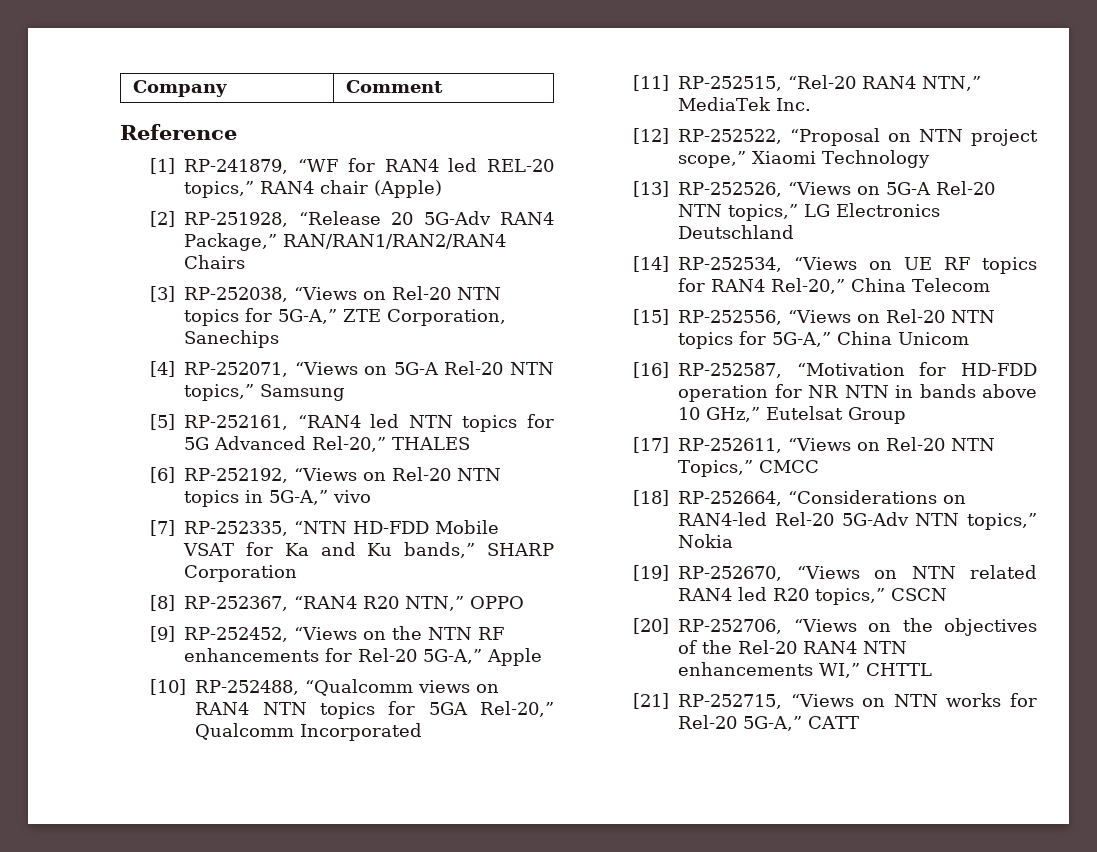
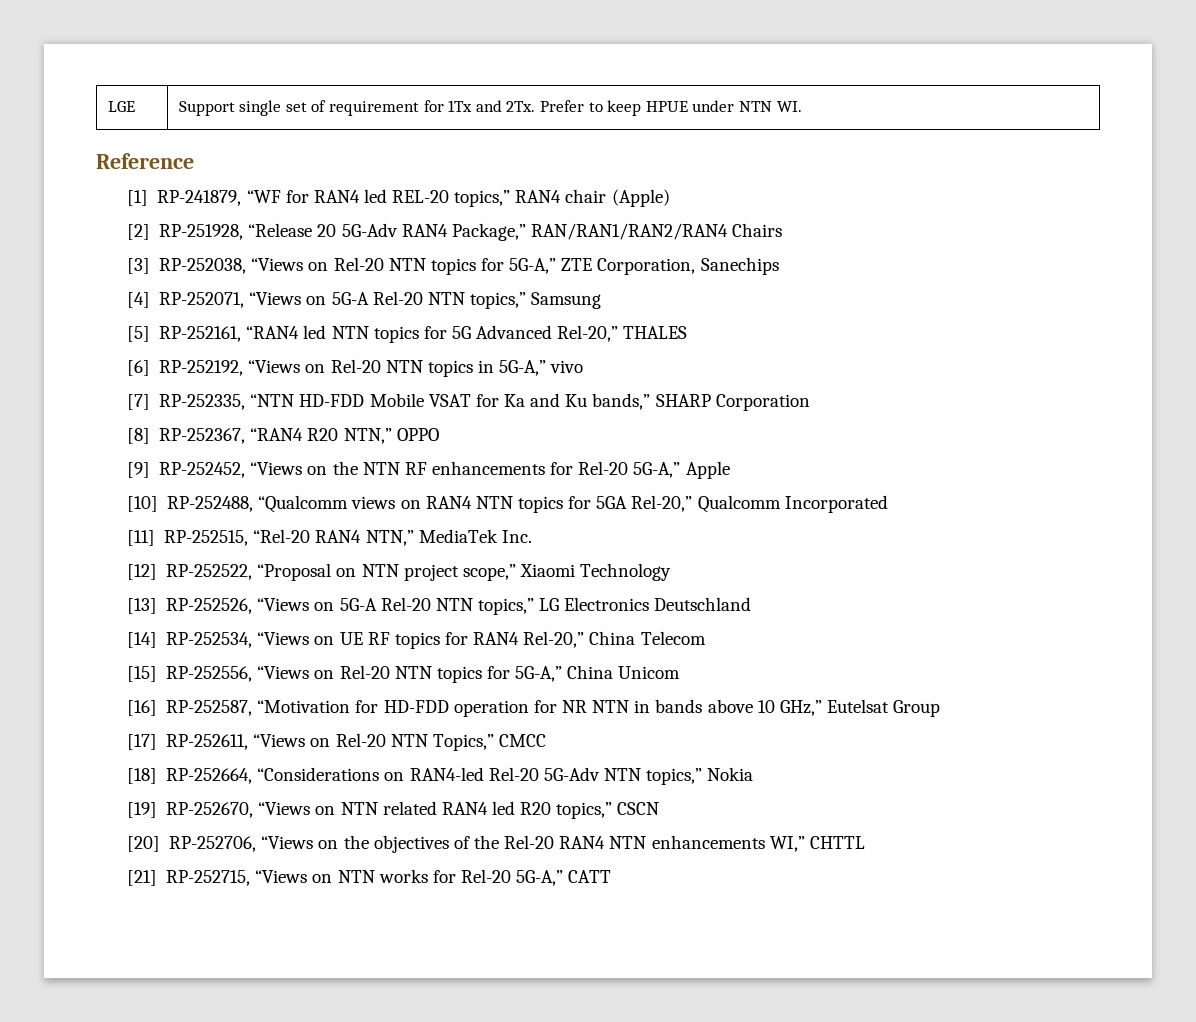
- Company | Comment
+ LGE | Support single set of requirement for 1Tx and 2Tx. Prefer to keep HPUE under NTN WI.

